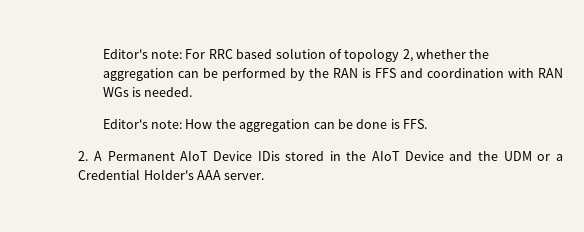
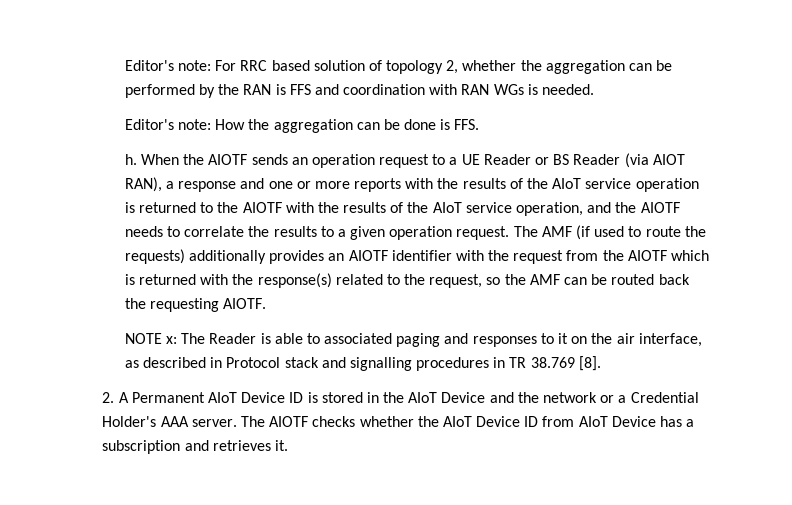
+ h. When the AIOTF sends an operation request to a UE Reader or BS Reader (via AIOT RAN), a response and one or more reports with the results of the AIoT service operation is returned to the AIOTF with the results of the AIoT service operation, and the AIOTF needs to correlate the results to a given operation request. The AMF (if used to route the requests) additionally provides an AIOTF identifier with the request from the AIOTF which is returned with the response(s) related to the request, so the AMF can be routed back the requesting AIOTF.
+ NOTE x: The Reader is able to associated paging and responses to it on the air interface, as described in Protocol stack and signalling procedures in TR 38.769 [8].
- 2. A Permanent AIoT Device IDis stored in the AIoT Device and the UDM or a Credential Holder's AAA server.
+ 2. A Permanent AIoT Device ID is stored in the AIoT Device and the network or a Credential Holder's AAA server.
+ The AIOTF checks whether the AIoT Device ID from AIoT Device has a subscription and retrieves it.

